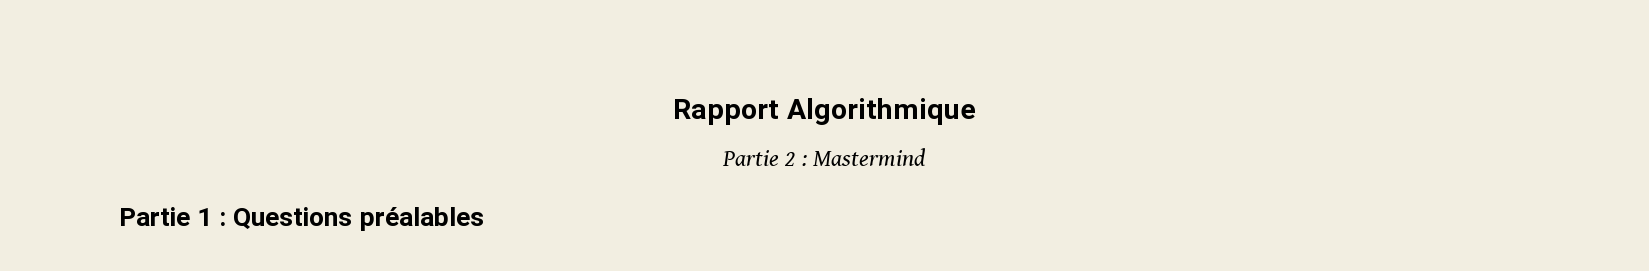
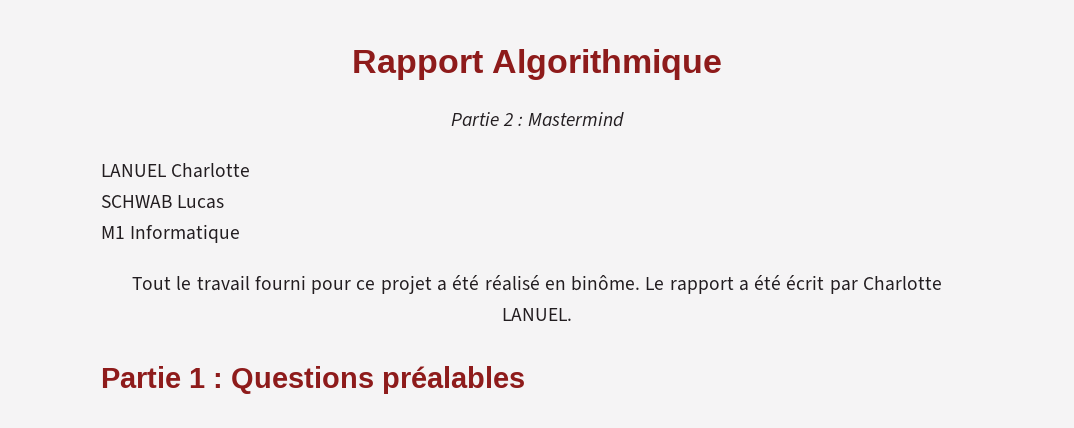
+ LANUEL Charlotte
+ SCHWAB Lucas
+ M1 Informatique
+ Tout le travail fourni pour ce projet a été réalisé en binôme. Le rapport a été écrit par Charlotte LANUEL.

